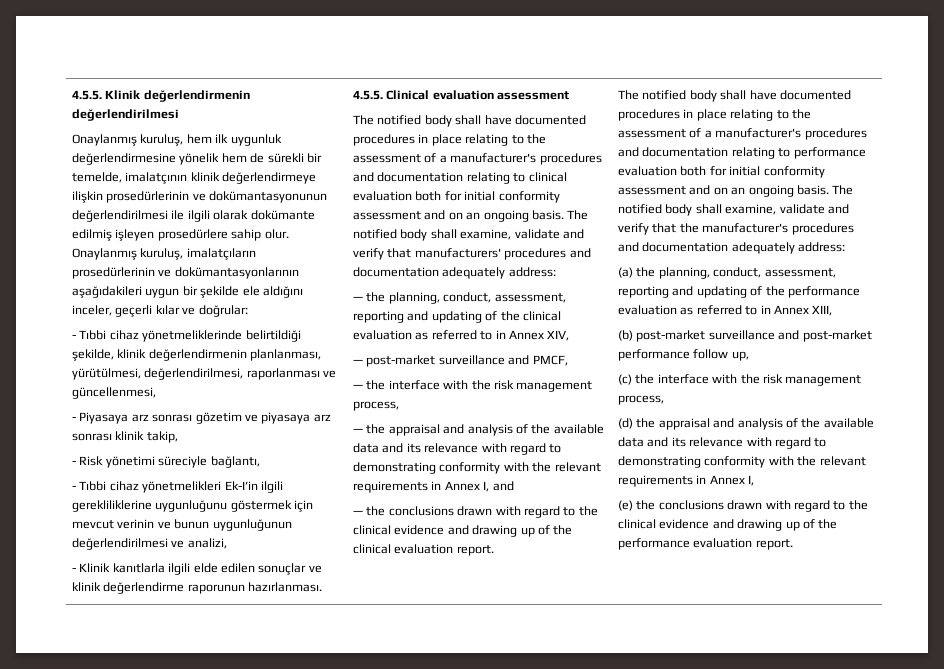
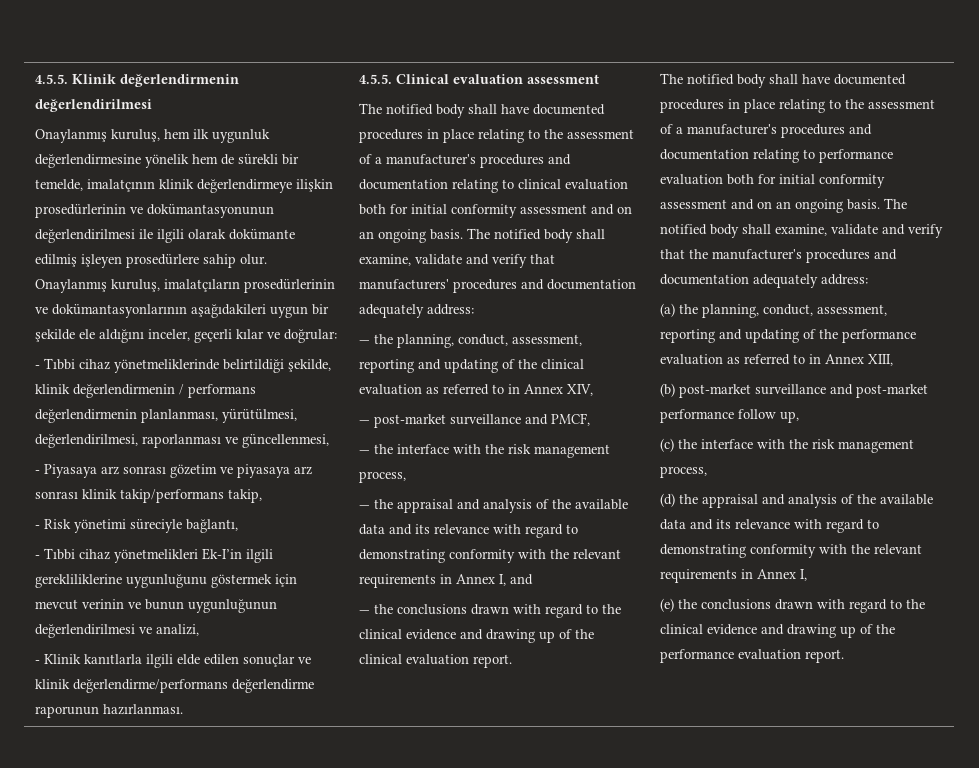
- - Tıbbi cihaz yönetmeliklerinde belirtildiği şekilde, klinik değerlendirmenin planlanması, yürütülmesi, değerlendirilmesi, raporlanması ve güncellenmesi,
+ - Tıbbi cihaz yönetmeliklerinde belirtildiği şekilde, klinik değerlendirmenin / performans değerlendirmenin planlanması, yürütülmesi, değerlendirilmesi, raporlanması ve güncellenmesi,
- - Piyasaya arz sonrası gözetim ve piyasaya arz sonrası klinik takip,
+ - Piyasaya arz sonrası gözetim ve piyasaya arz sonrası klinik takip/performans takip,
- - Klinik kanıtlarla ilgili elde edilen sonuçlar ve klinik değerlendirme raporunun hazırlanması.
+ - Klinik kanıtlarla ilgili elde edilen sonuçlar ve klinik değerlendirme/performans değerlendirme raporunun hazırlanması.

